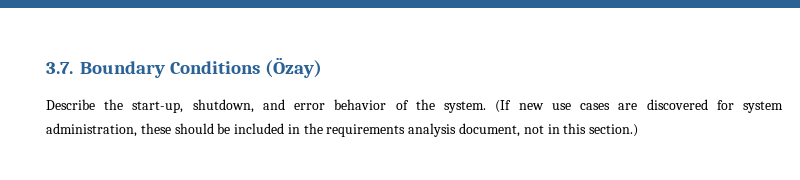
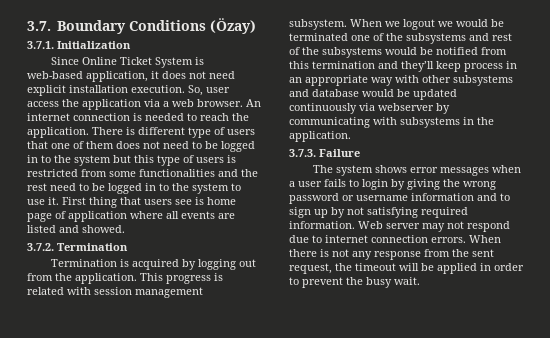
- Describe the start-up, shutdown, and error behavior of the system. (If new use cases are discovered for system administration, these should be included in the requirements analysis document, not in this section.)
+ 3.7.1. Initialization
+ Since Online Ticket System is web-based application, it does not need explicit installation execution. So, user access the application via a web browser. An internet connection is needed to reach the application. There is different type of users that one of them does not need to be logged in to the system but this type of users is restricted from some functionalities and the rest need to be logged in to the system to use it. First thing that users see is home page of application where all events are listed and showed.
+ 3.7.2. Termination
+ Termination is acquired by logging out from the application. This progress is related with session management subsystem. When we logout we would be terminated one of the subsystems and rest of the subsystems would be notified from this termination and they’ll keep process in an appropriate way with other subsystems and database would be updated continuously via webserver by communicating with subsystems in the application.
+ 3.7.3. Failure
+ The system shows error messages when a user fails to login by giving the wrong password or username information and to sign up by not satisfying required information. Web server may not respond due to internet connection errors. When there is not any response from the sent request, the timeout will be applied in order to prevent the busy wait.

